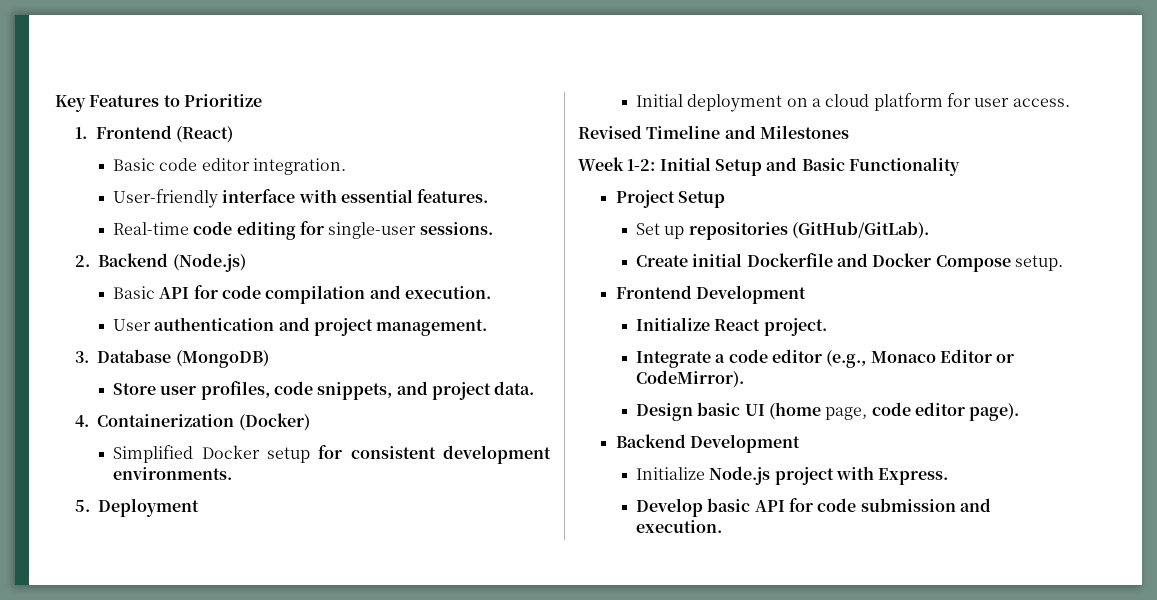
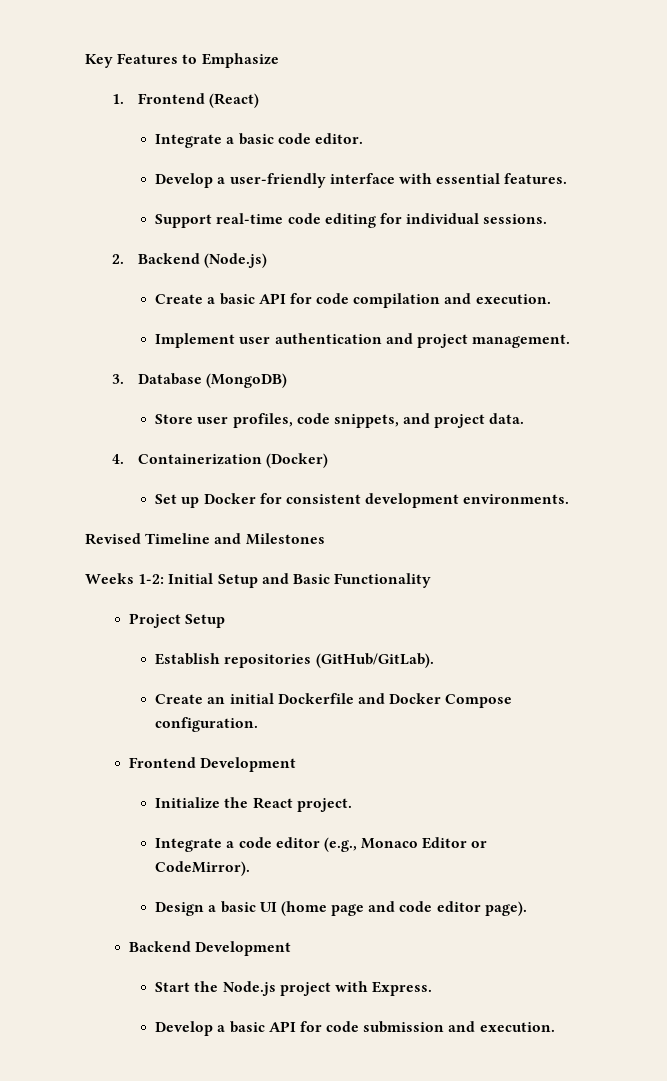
- Key Features to Prioritize
+ Key Features to Emphasize
- Basic code editor integration.
- User-friendly interface with essential features.
+ Integrate a basic code editor.
+ Develop a user-friendly interface with essential features.
- Real-time code editing for single-user sessions.
+ Support real-time code editing for individual sessions.
- Basic API for code compilation and execution.
+ Create a basic API for code compilation and execution.
- User authentication and project management.
+ Implement user authentication and project management.
- Simplified Docker setup for consistent development environments.
+ Set up Docker for consistent development environments.
- 5. Deployment
- Initial deployment on a cloud platform for user access.
- Week 1-2: Initial Setup and Basic Functionality
+ Weeks 1-2: Initial Setup and Basic Functionality
- Set up repositories (GitHub/GitLab).
+ Establish repositories (GitHub/GitLab).
- Create initial Dockerfile and Docker Compose setup.
+ Create an initial Dockerfile and Docker Compose configuration.
- Initialize React project.
+ Initialize the React project.
- Design basic UI (home page, code editor page).
+ Design a basic UI (home page and code editor page).
- Initialize Node.js project with Express.
+ Start the Node.js project with Express.
- Develop basic API for code submission and execution.
+ Develop a basic API for code submission and execution.

